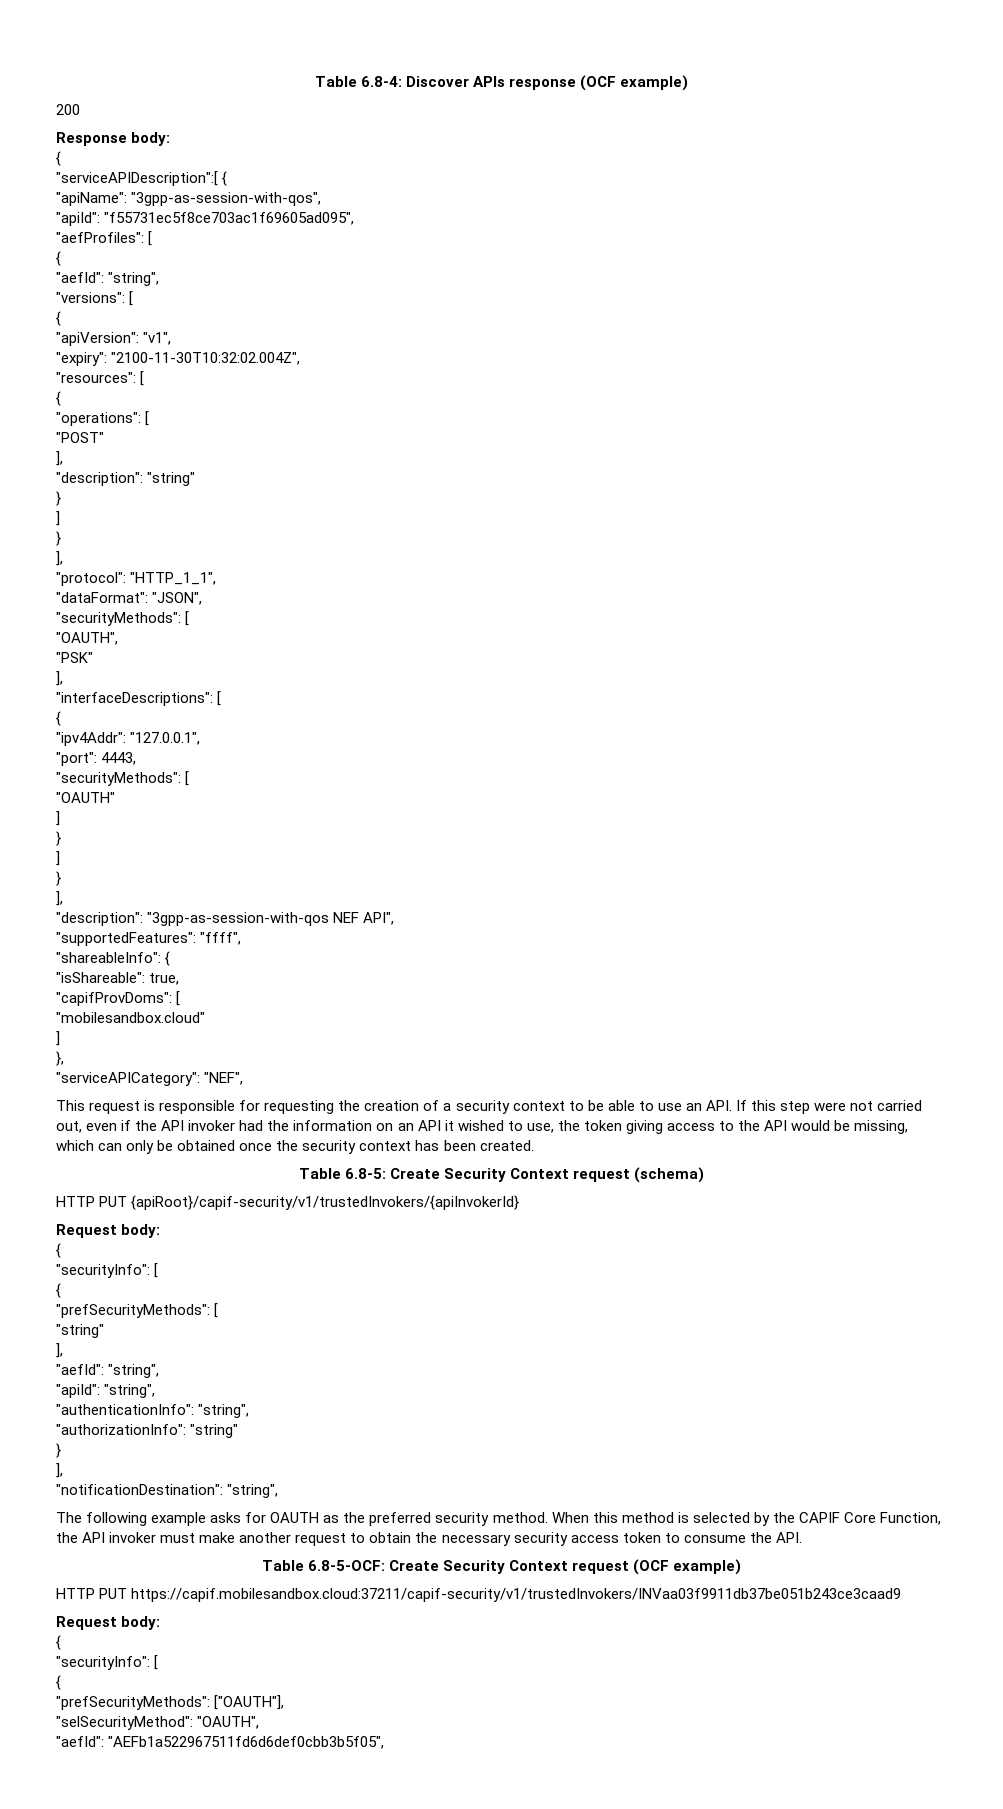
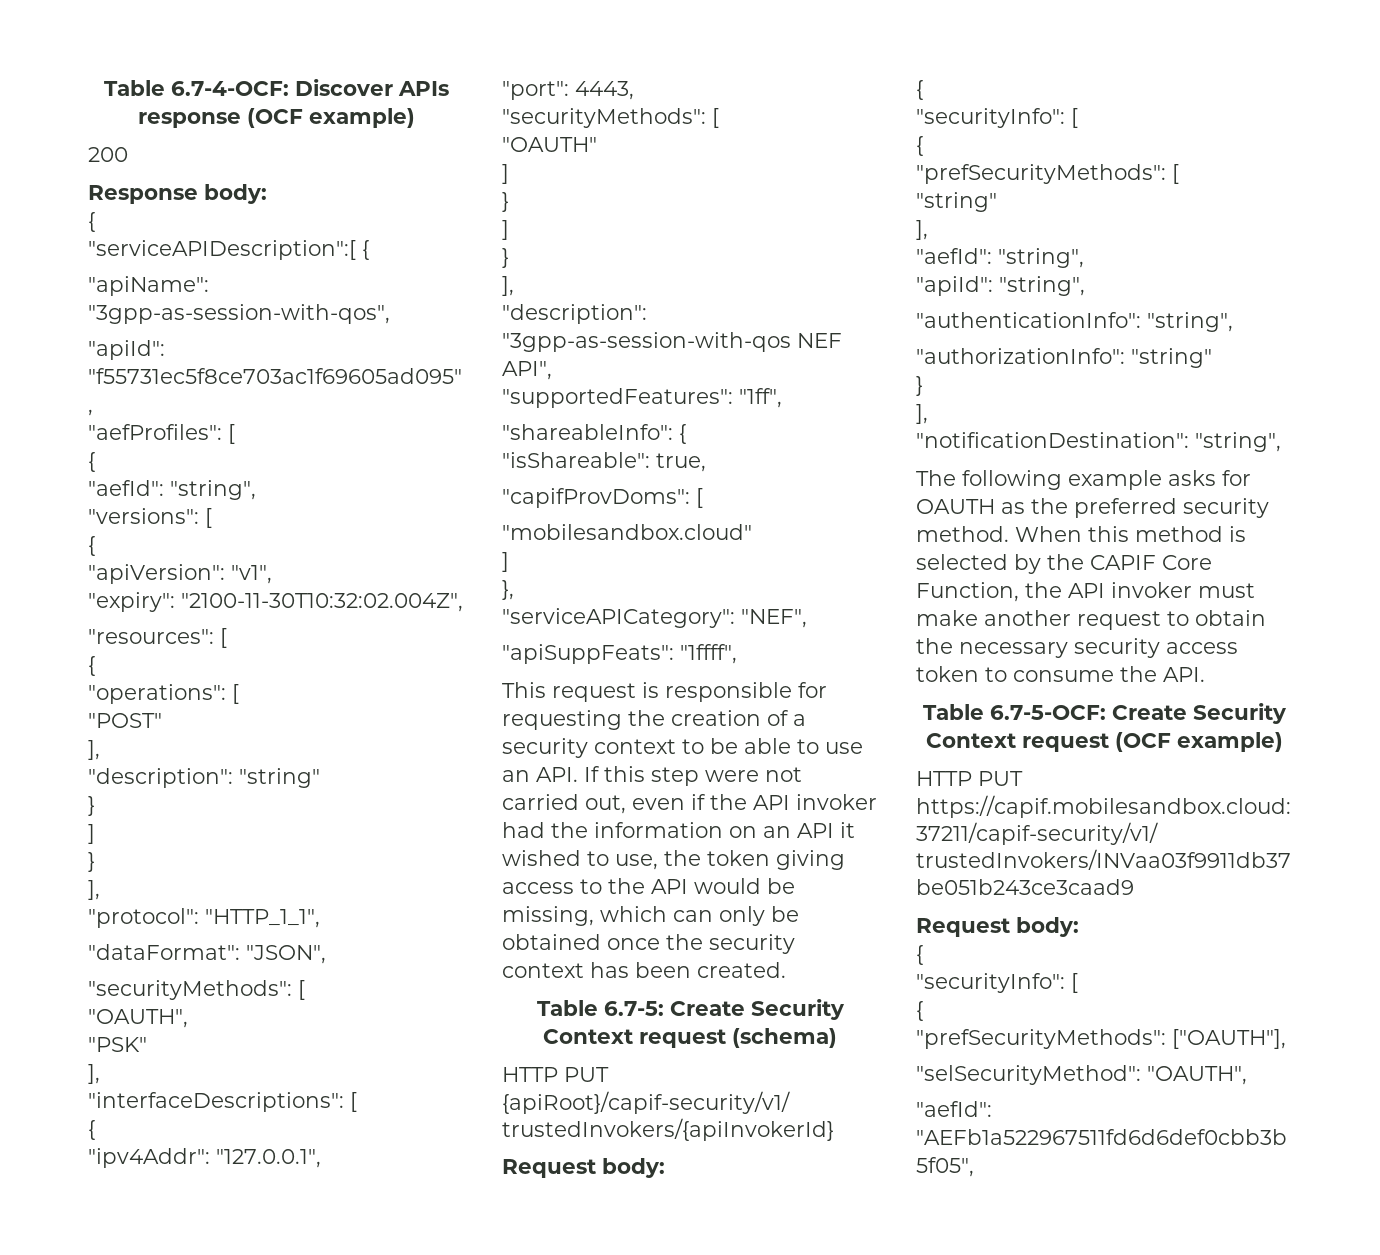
- Table 6.8-4: Discover APIs response (OCF example)
+ Table 6.7-4-OCF: Discover APIs response (OCF example)
- "supportedFeatures": "ffff",
+ "supportedFeatures": "1ff",
+ "apiSuppFeats": "1ffff",
- Table 6.8-5: Create Security Context request (schema)
+ Table 6.7-5: Create Security Context request (schema)
- Table 6.8-5-OCF: Create Security Context request (OCF example)
+ Table 6.7-5-OCF: Create Security Context request (OCF example)

